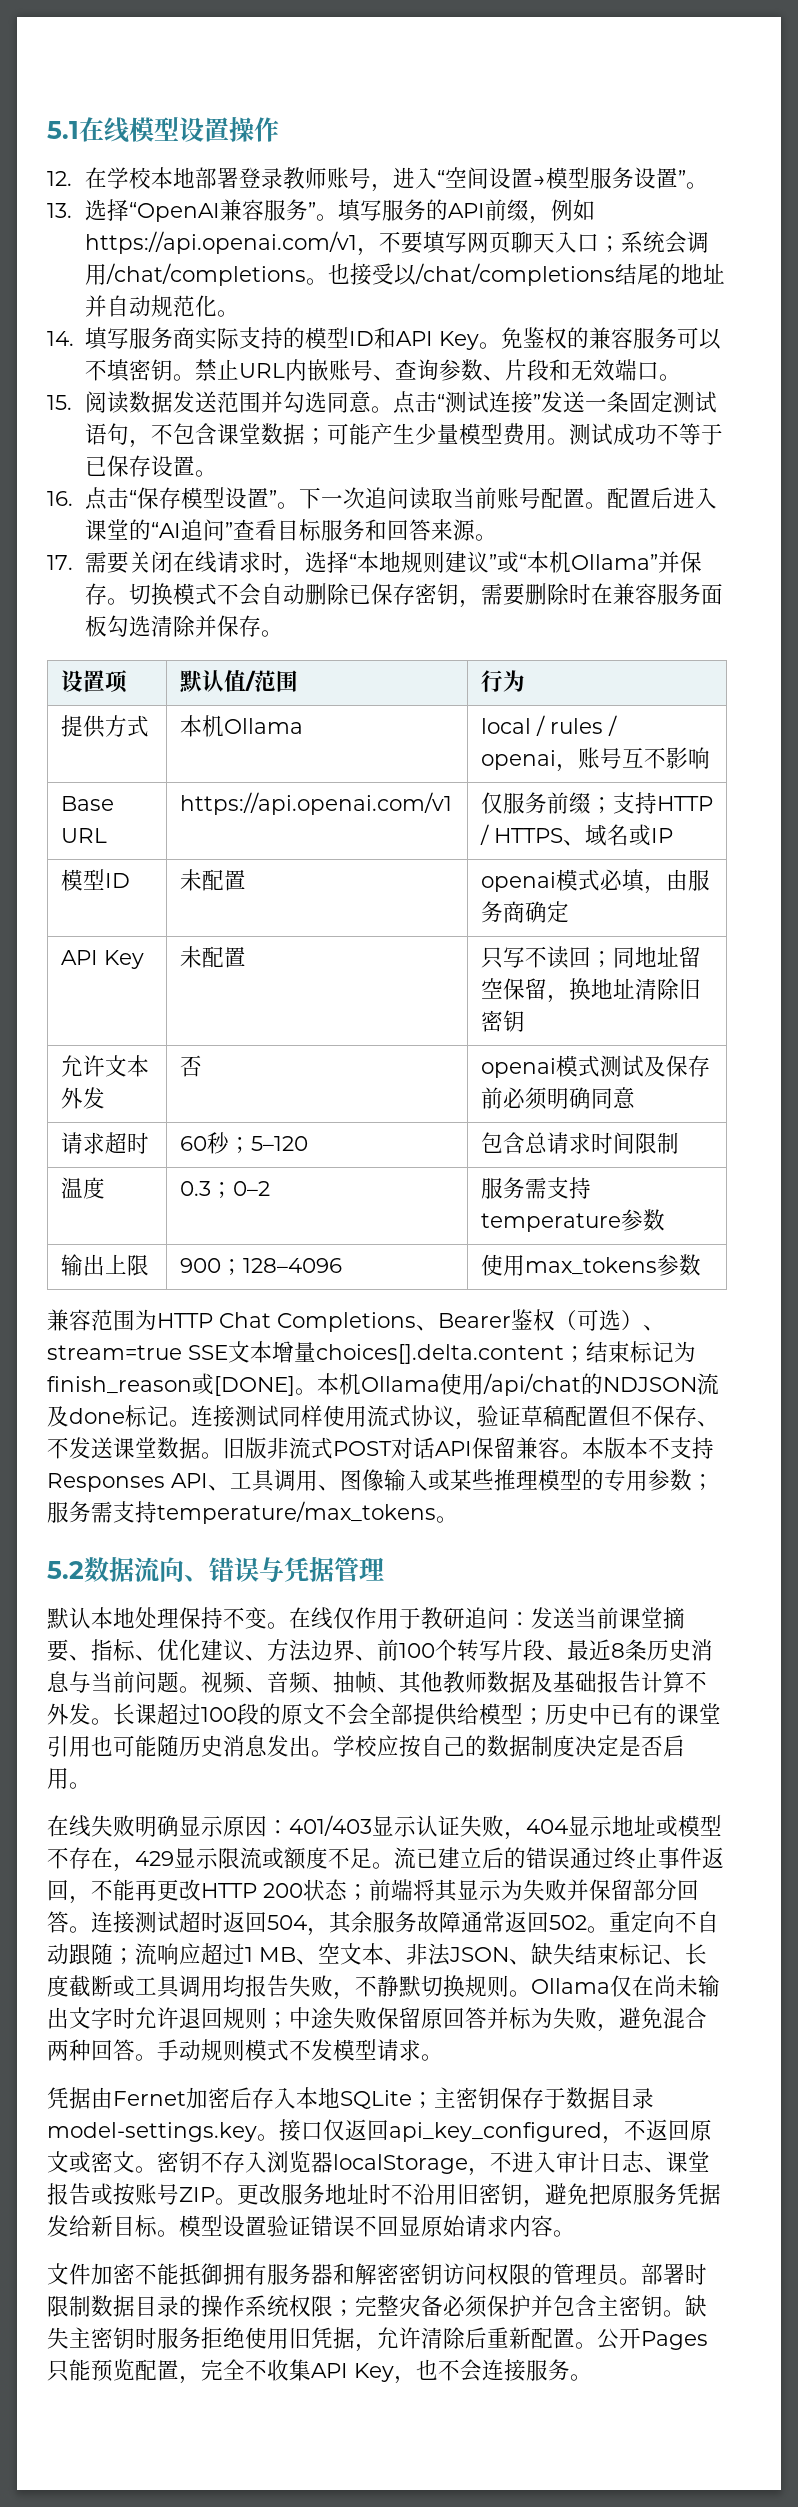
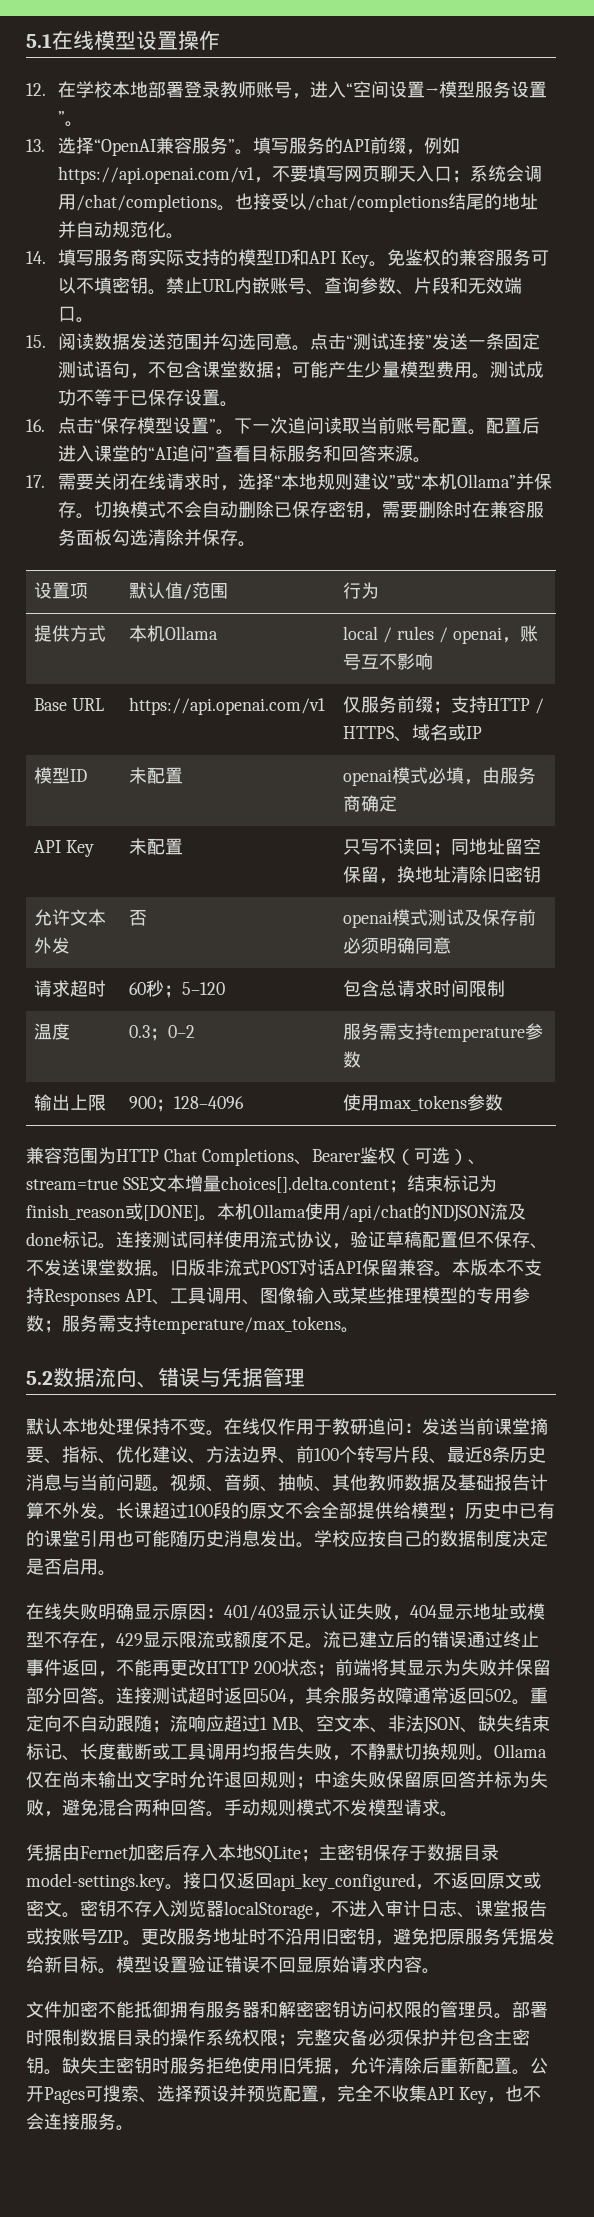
- 公开Pages只能预览配置，完全不收集API Key，也不会连接服务。
+ 公开Pages可搜索、选择预设并预览配置，完全不收集API Key，也不会连接服务。

